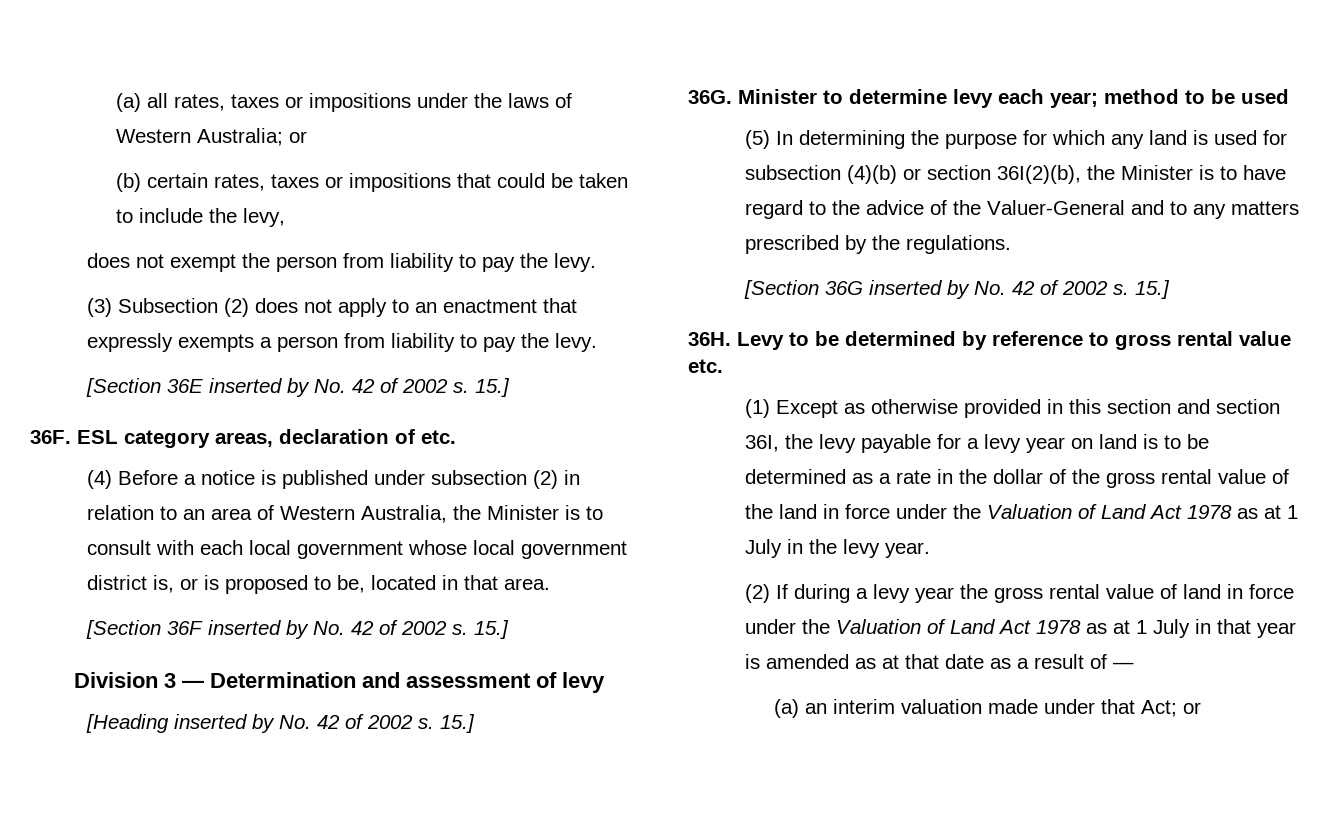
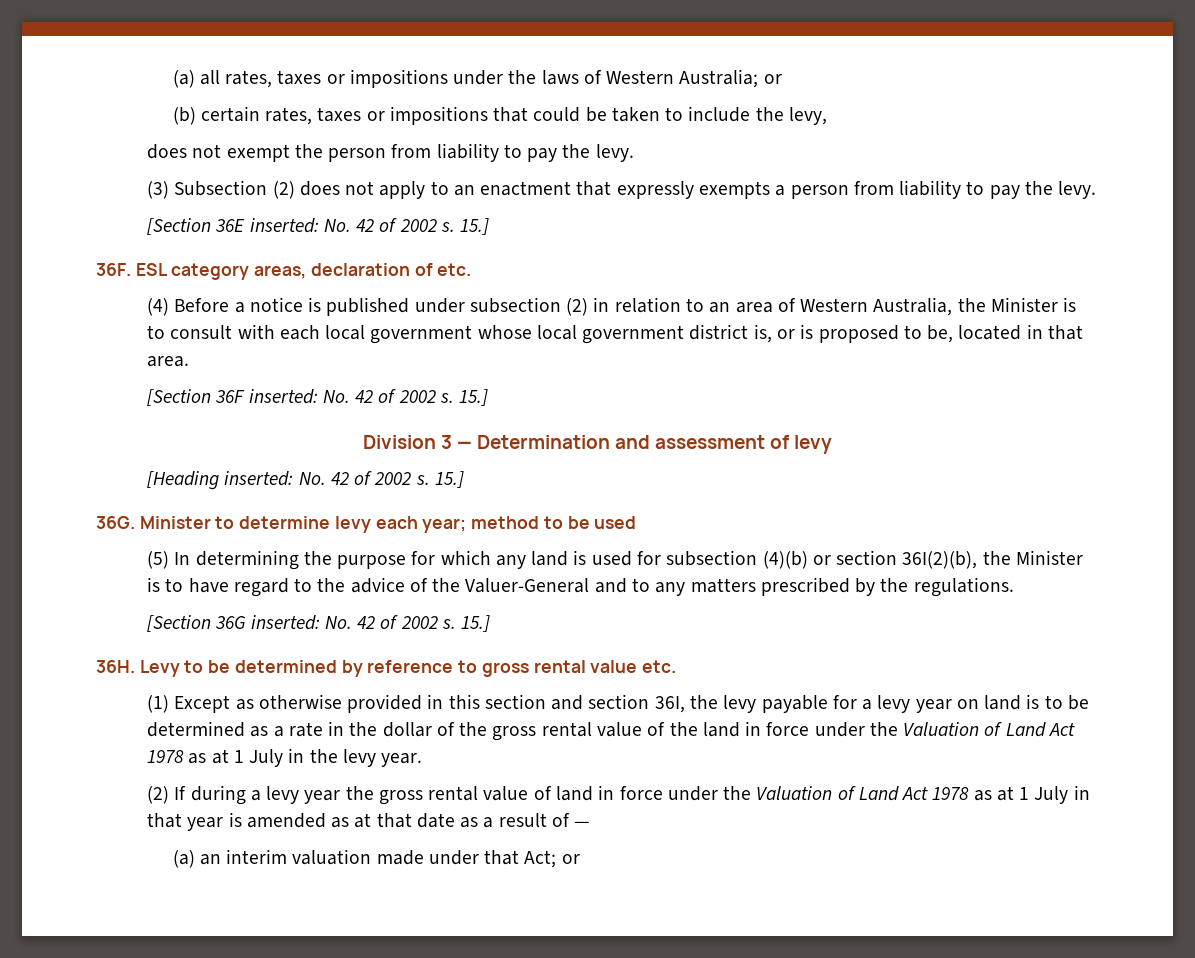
- [Section 36E inserted by No. 42 of 2002 s.
+ [Section 36E inserted: No. 42 of 2002 s.
- [Section 36F inserted by No. 42 of 2002 s.
+ [Section 36F inserted: No. 42 of 2002 s.
- [Heading inserted by No. 42 of 2002 s.
+ [Heading inserted: No. 42 of 2002 s.
- [Section 36G inserted by No. 42 of 2002 s.
+ [Section 36G inserted: No. 42 of 2002 s.

